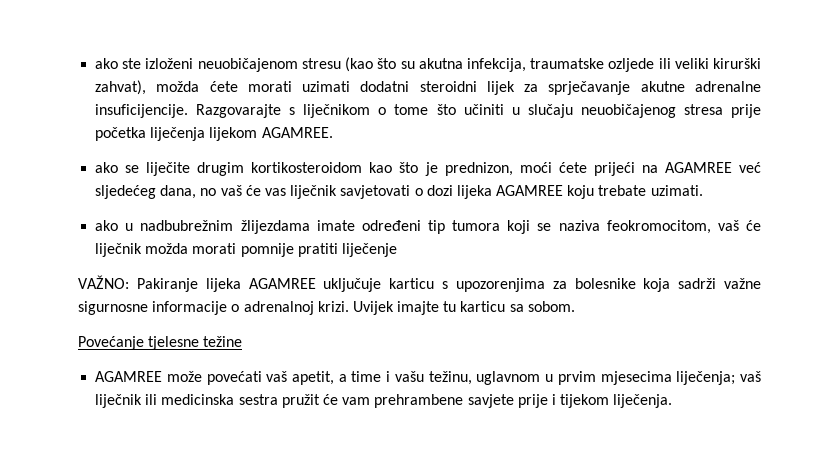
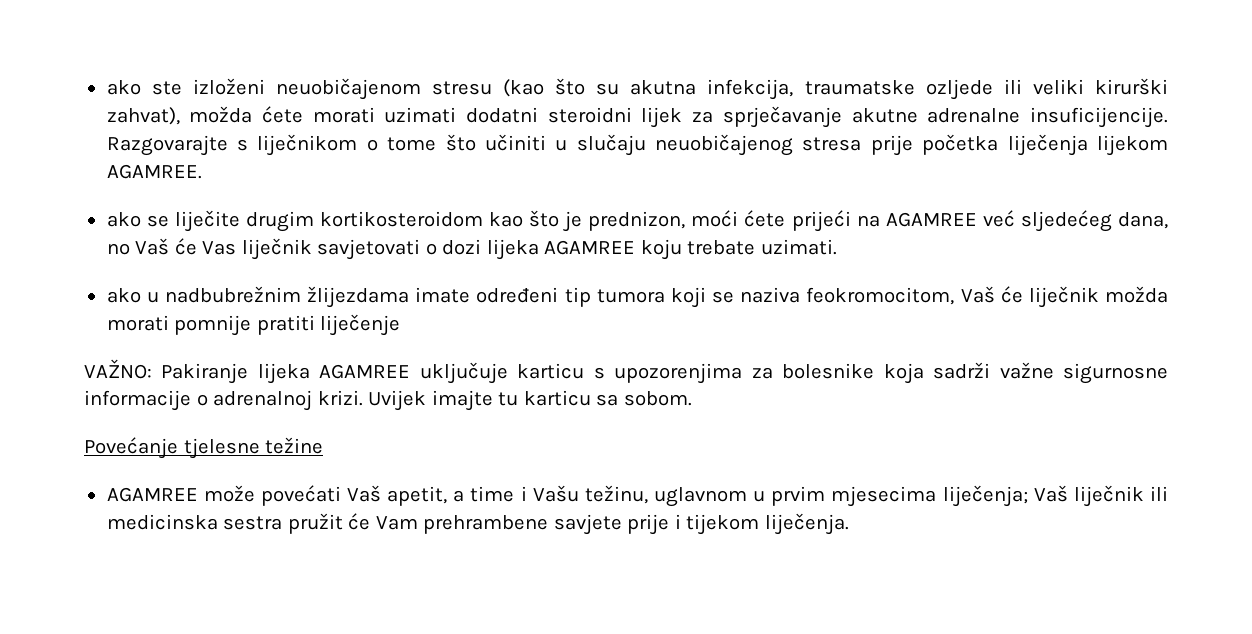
- ako se liječite drugim kortikosteroidom kao što je prednizon, moći ćete prijeći na AGAMREE već sljedećeg dana, no vaš će vas liječnik savjetovati o dozi lijeka AGAMREE koju trebate uzimati.
+ ako se liječite drugim kortikosteroidom kao što je prednizon, moći ćete prijeći na AGAMREE već sljedećeg dana, no Vaš će Vas liječnik savjetovati o dozi lijeka AGAMREE koju trebate uzimati.
- ako u nadbubrežnim žlijezdama imate određeni tip tumora koji se naziva feokromocitom, vaš će liječnik možda morati pomnije pratiti liječenje
+ ako u nadbubrežnim žlijezdama imate određeni tip tumora koji se naziva feokromocitom, Vaš će liječnik možda morati pomnije pratiti liječenje
- AGAMREE može povećati vaš apetit, a time i vašu težinu, uglavnom u prvim mjesecima liječenja; vaš liječnik ili medicinska sestra pružit će vam prehrambene savjete prije i tijekom liječenja.
+ AGAMREE može povećati Vaš apetit, a time i Vašu težinu, uglavnom u prvim mjesecima liječenja; Vaš liječnik ili medicinska sestra pružit će Vam prehrambene savjete prije i tijekom liječenja.

